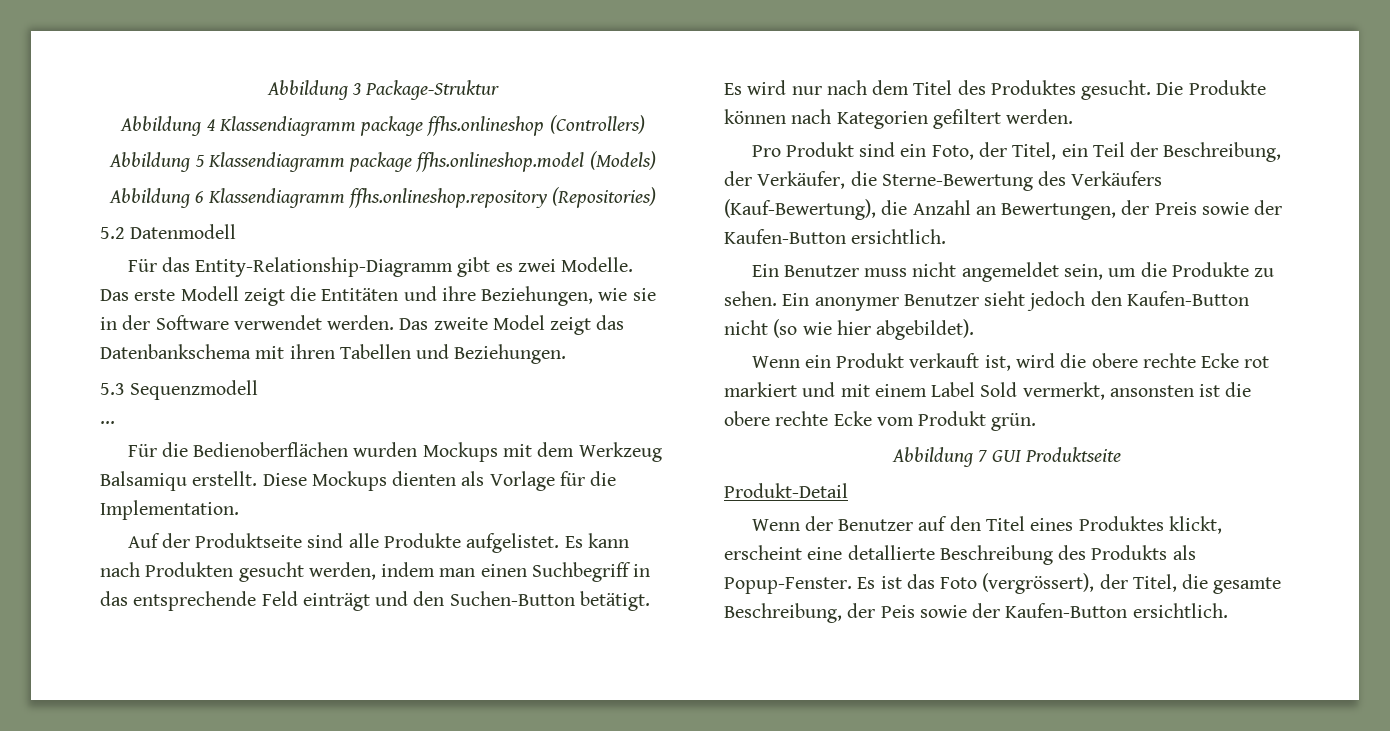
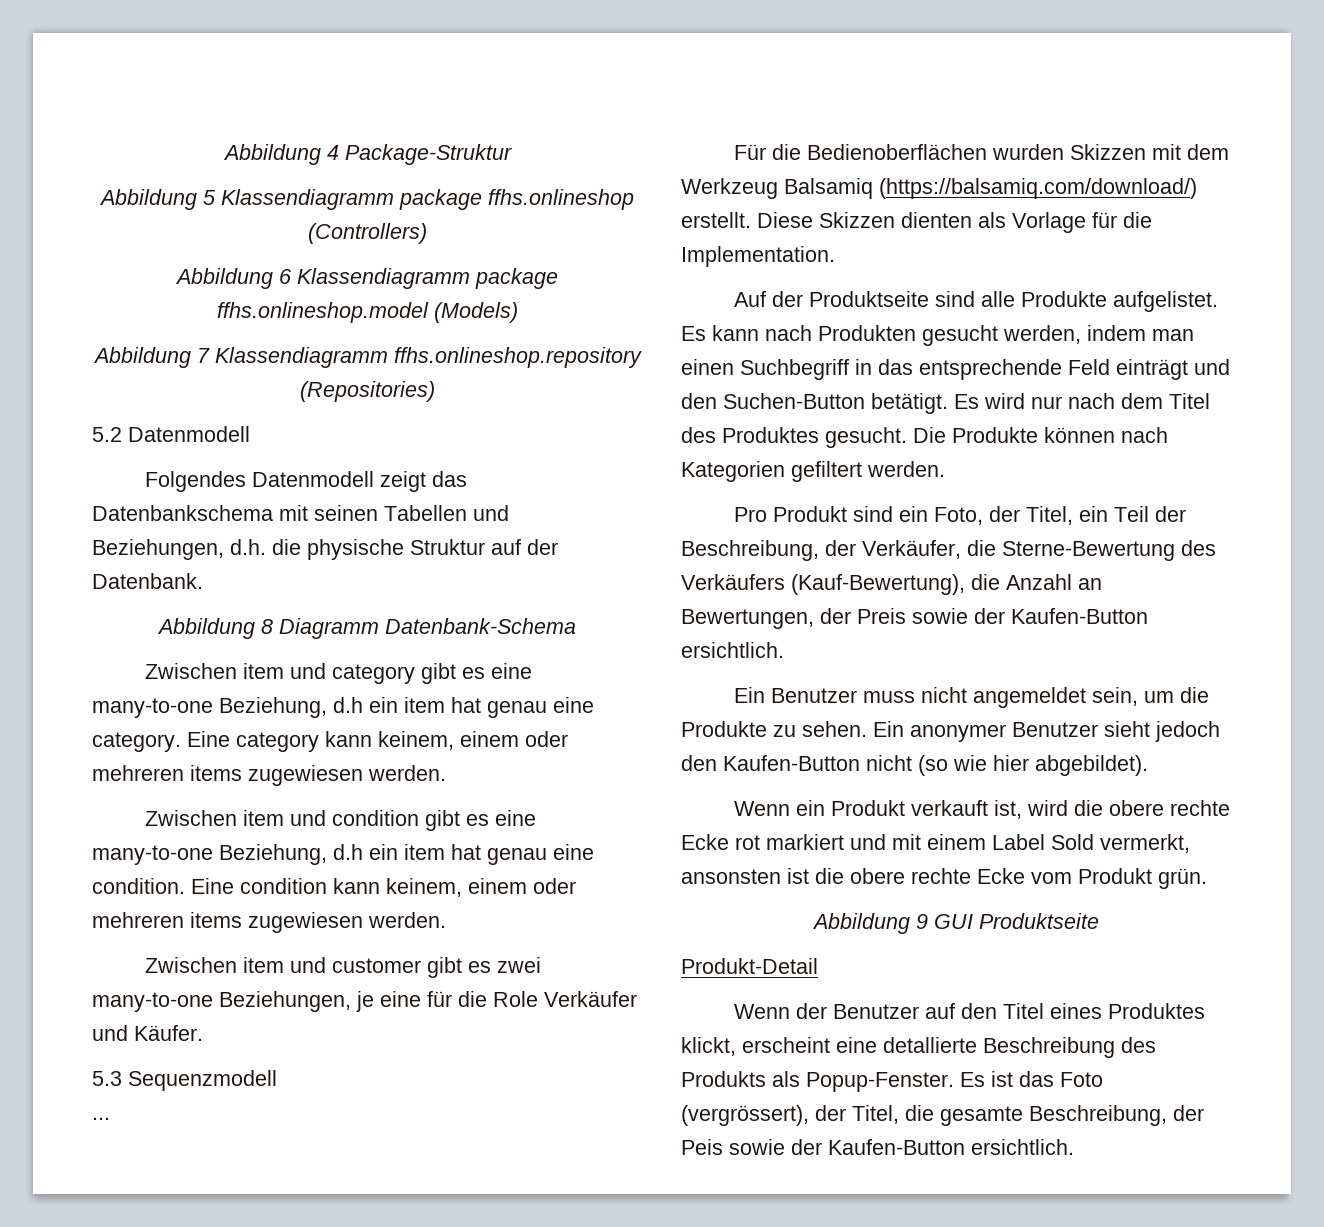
- Abbildung 3 Package-Struktur
+ Abbildung 4 Package-Struktur
- Abbildung 4 Klassendiagramm package ffhs.onlineshop (Controllers)
+ Abbildung 5 Klassendiagramm package ffhs.onlineshop (Controllers)
- Abbildung 5 Klassendiagramm package ffhs.onlineshop.model (Models)
+ Abbildung 6 Klassendiagramm package ffhs.onlineshop.model (Models)
- Abbildung 6 Klassendiagramm ffhs.onlineshop.repository (Repositories)
+ Abbildung 7 Klassendiagramm ffhs.onlineshop.repository (Repositories)
- Für das Entity-Relationship-Diagramm gibt es zwei Modelle. Das erste Modell zeigt die Entitäten und ihre Beziehungen, wie sie in der Software verwendet werden. Das zweite Model zeigt das Datenbankschema mit ihren Tabellen und Beziehungen.
+ Folgendes Datenmodell zeigt das Datenbankschema mit seinen Tabellen und Beziehungen, d.h. die physische Struktur auf der Datenbank.
+ Abbildung 8 Diagramm Datenbank-Schema
+ Zwischen item und category gibt es eine many-to-one Beziehung, d.h ein item hat genau eine category. Eine category kann keinem, einem oder mehreren items zugewiesen werden.
+ Zwischen item und condition gibt es eine many-to-one Beziehung, d.h ein item hat genau eine condition. Eine condition kann keinem, einem oder mehreren items zugewiesen werden.
+ Zwischen item und customer gibt es zwei many-to-one Beziehungen, je eine für die Role Verkäufer und Käufer.
- Für die Bedienoberflächen wurden Mockups mit dem Werkzeug Balsamiqu erstellt.
+ Für die Bedienoberflächen wurden Skizzen mit dem Werkzeug Balsamiq (https://balsamiq.com/download/) erstellt.
- Diese Mockups dienten als Vorlage für die Implementation.
+ Diese Skizzen dienten als Vorlage für die Implementation.
- Abbildung 7 GUI Produktseite
+ Abbildung 9 GUI Produktseite

